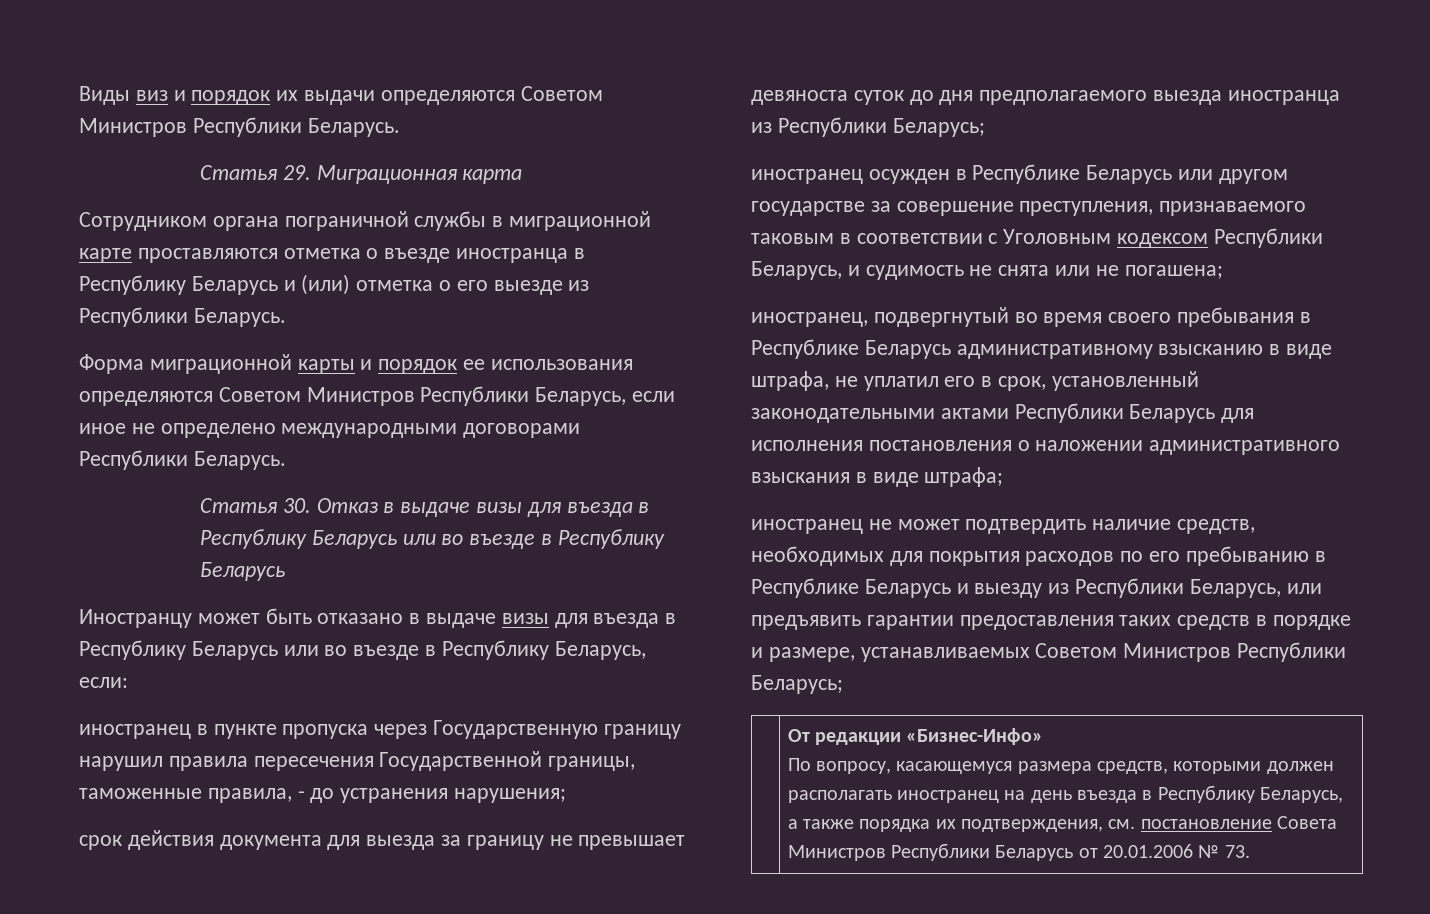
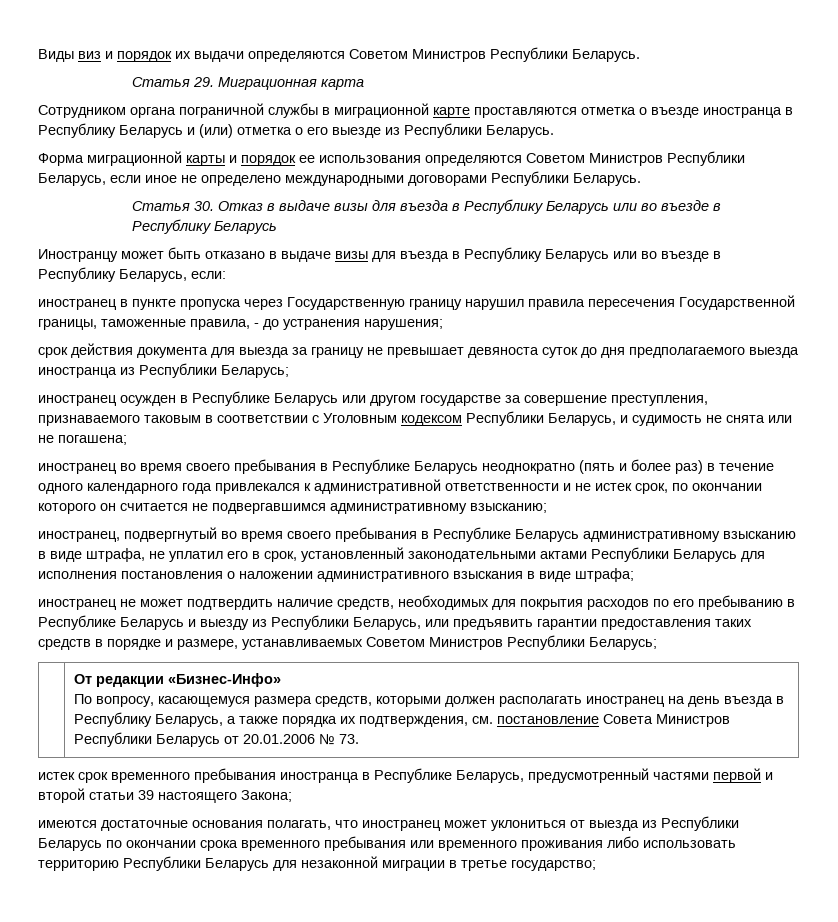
+ иностранец во время своего пребывания в Республике Беларусь неоднократно (пять и более раз) в течение одного календарного года привлекался к административной ответственности и не истек срок, по окончании которого он считается не подвергавшимся административному взысканию;
+ истек срок временного пребывания иностранца в Республике Беларусь, предусмотренный частями первой и второй статьи 39 настоящего Закона;
+ имеются достаточные основания полагать, что иностранец может уклониться от выезда из Республики Беларусь по окончании срока временного пребывания или временного проживания либо использовать территорию Республики Беларусь для незаконной миграции в третье государство;

